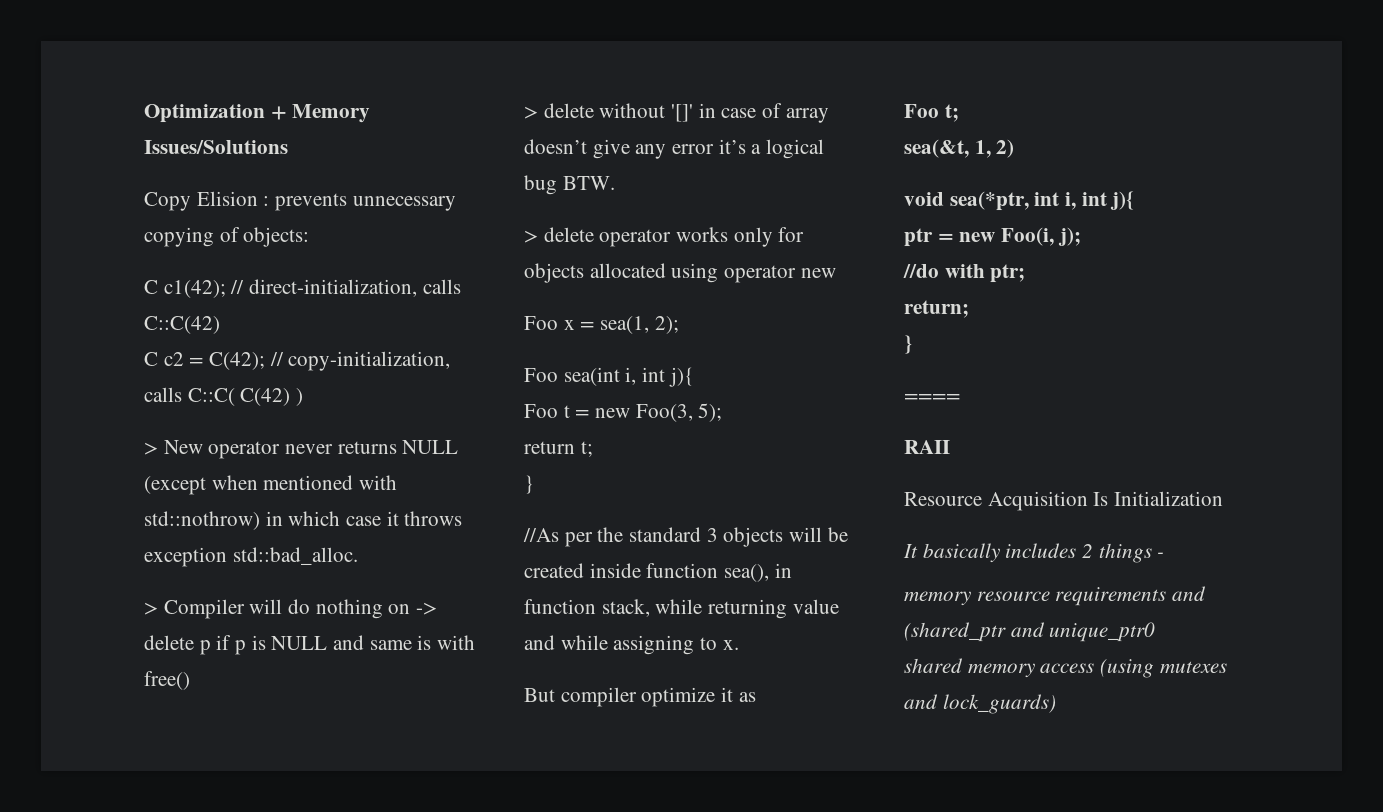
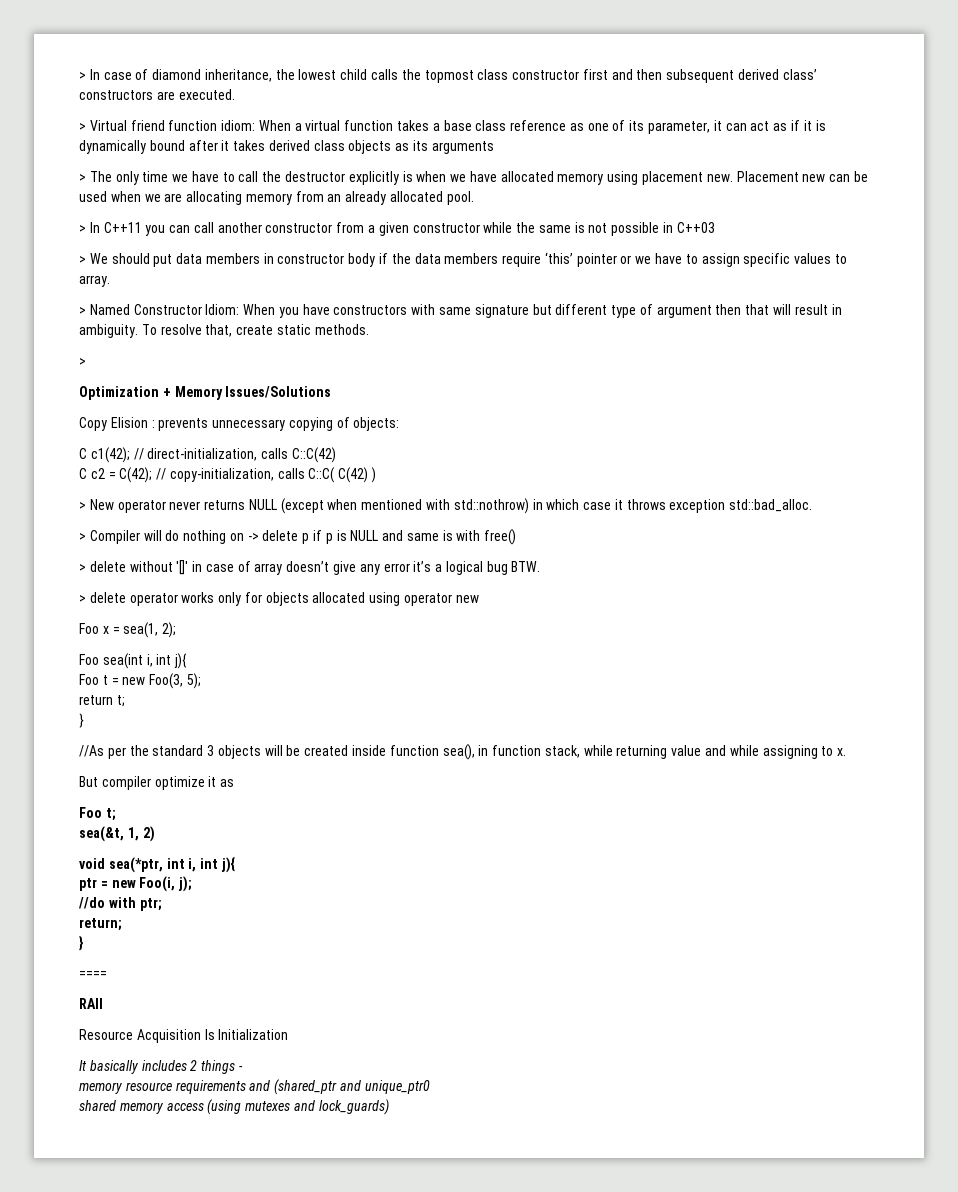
+ > In case of diamond inheritance, the lowest child calls the topmost class constructor first and then subsequent derived class’ constructors are executed.
+ > Virtual friend function idiom: When a virtual function takes a base class reference as one of its parameter, it can act as if it is dynamically bound after it takes derived class objects as its arguments
+ > The only time we have to call the destructor explicitly is when we have allocated memory using placement new. Placement new can be used when we are allocating memory from an already allocated pool.
+ > In C++11 you can call another constructor from a given constructor while the same is not possible in C++03
+ > We should put data members in constructor body if the data members require ‘this’ pointer or we have to assign specific values to array.
+ > Named Constructor Idiom: When you have constructors with same signature but different type of argument then that will result in ambiguity. To resolve that, create static methods.
+ >

